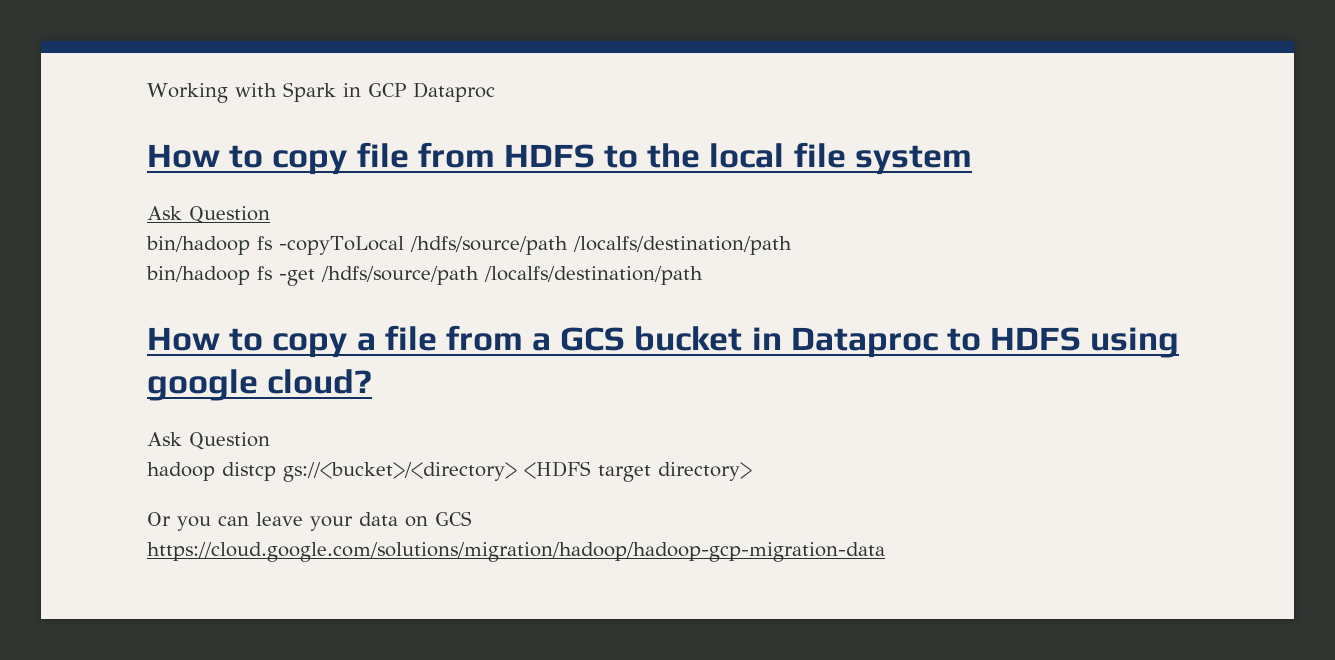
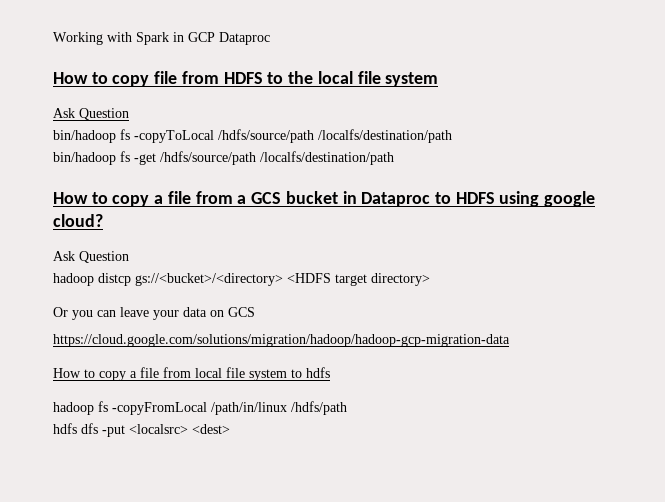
+ How to copy a file from local file system to hdfs
+ hadoop fs -copyFromLocal /path/in/linux /hdfs/path
+ hdfs dfs -put <localsrc> <dest>

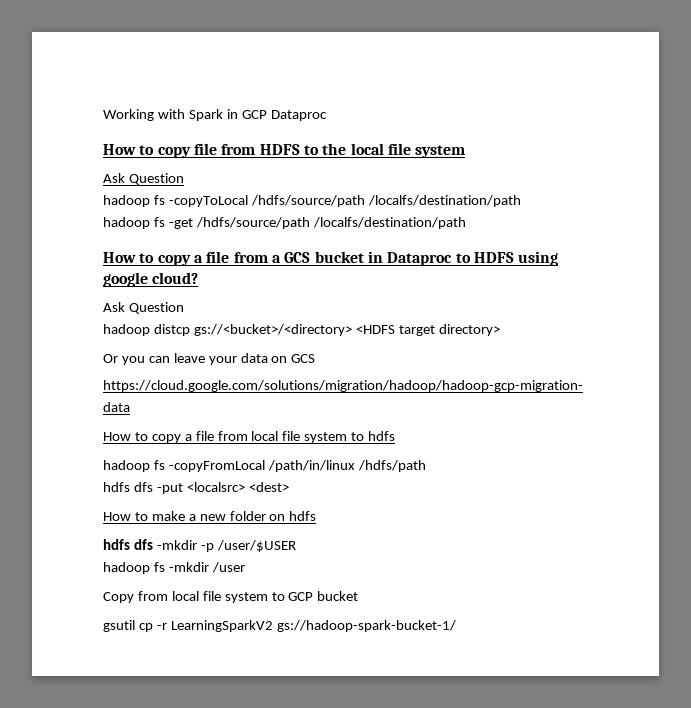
- bin/hadoop fs -copyToLocal /hdfs/source/path /localfs/destination/path
+ hadoop fs -copyToLocal /hdfs/source/path /localfs/destination/path
- bin/hadoop fs -get /hdfs/source/path /localfs/destination/path
+ hadoop fs -get /hdfs/source/path /localfs/destination/path
+ How to make a new folder on hdfs
+ hdfs dfs -mkdir -p /user/$USER
+ hadoop fs -mkdir /user
+ Copy from local file system to GCP bucket
+ gsutil cp -r LearningSparkV2 gs://hadoop-spark-bucket-1/

